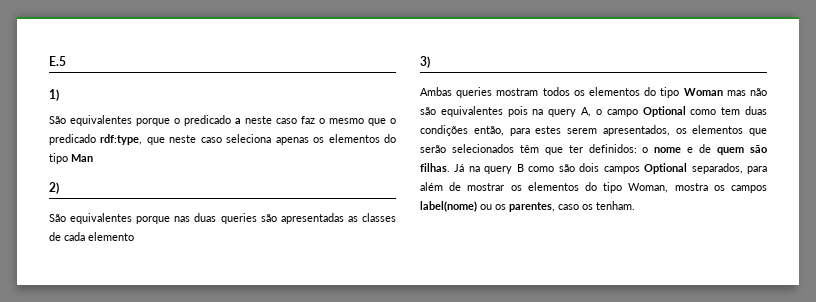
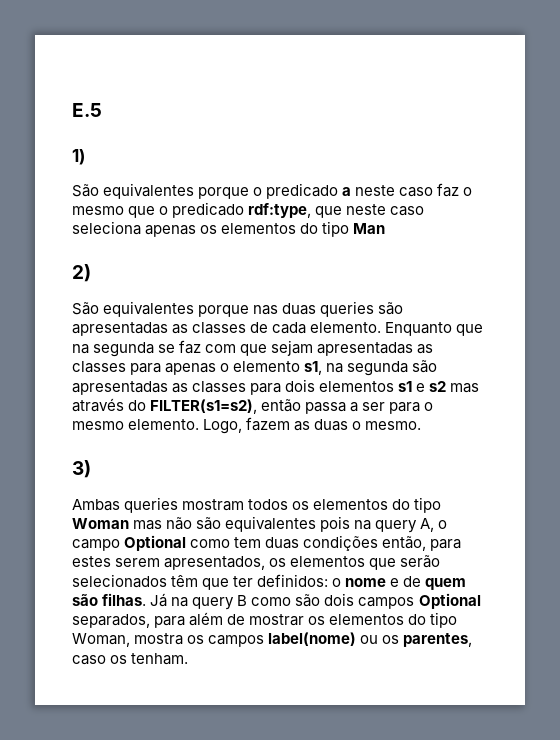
- São equivalentes porque nas duas queries são apresentadas as classes de cada elemento
+ São equivalentes porque nas duas queries são apresentadas as classes de cada elemento. Enquanto que na segunda se faz com que sejam apresentadas as classes para apenas o elemento s1, na segunda são apresentadas as classes para dois elementos s1 e s2 mas através do FILTER(s1=s2), então passa a ser para o mesmo elemento. Logo, fazem as duas o mesmo.

